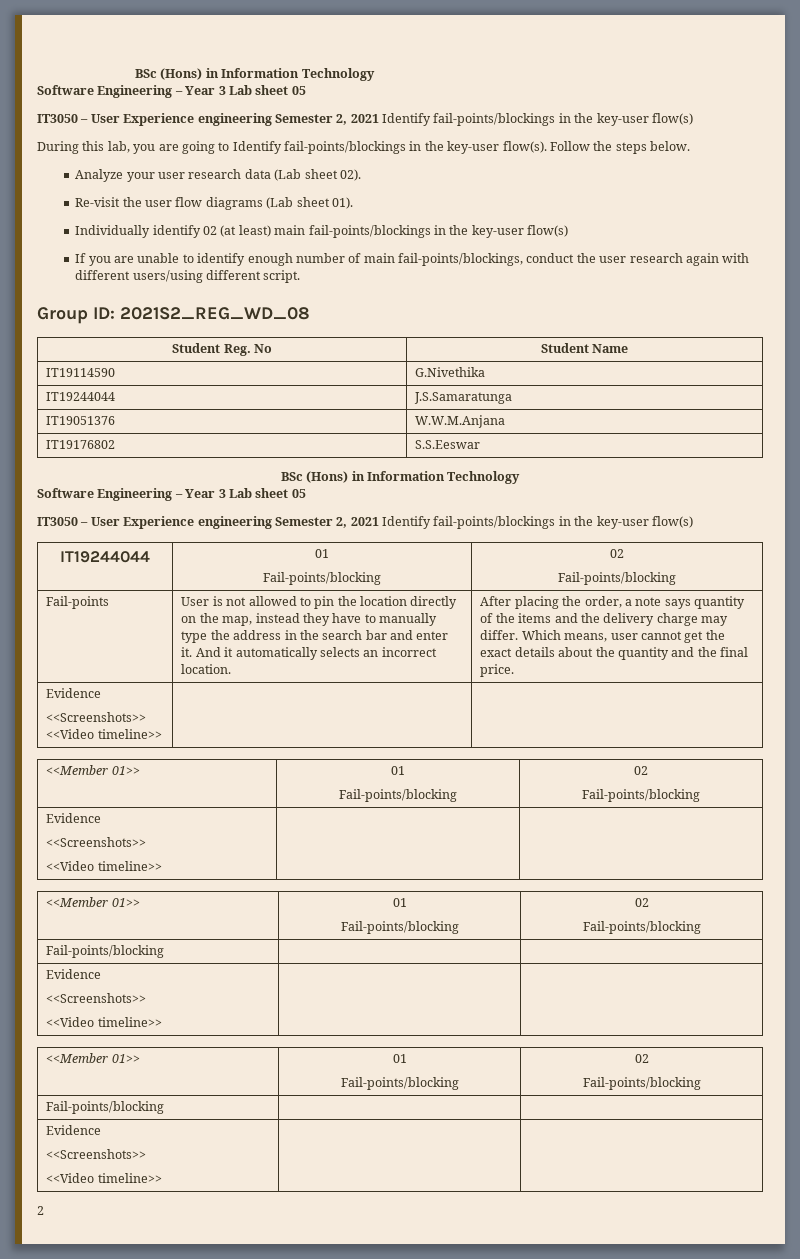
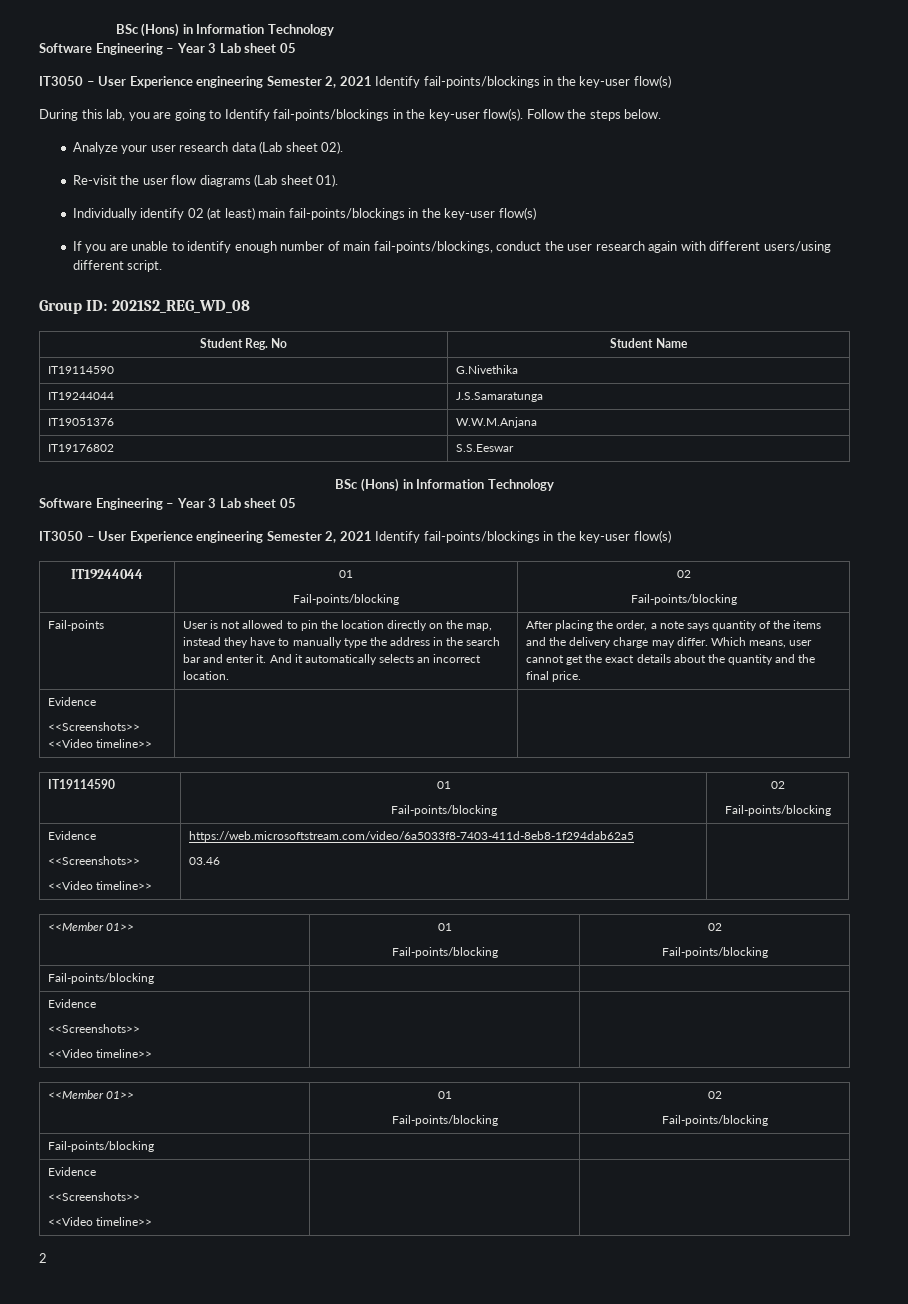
  Which means, user cannot get the exact details about the quantity and the final price.
  Evidence
  <<Screenshots>> <<Video timeline>> | |
- <<Member 01>> | 01
+ IT19114590 | 01
  Fail-points/blocking | 02
  Fail-points/blocking
  Evidence
  <<Screenshots>>
- <<Video timeline>> | |
+ <<Video timeline>> | https://web.microsoftstream.com/video/6a5033f8-7403-411d-8eb8-1f294dab62a5
+ 03.46 |

